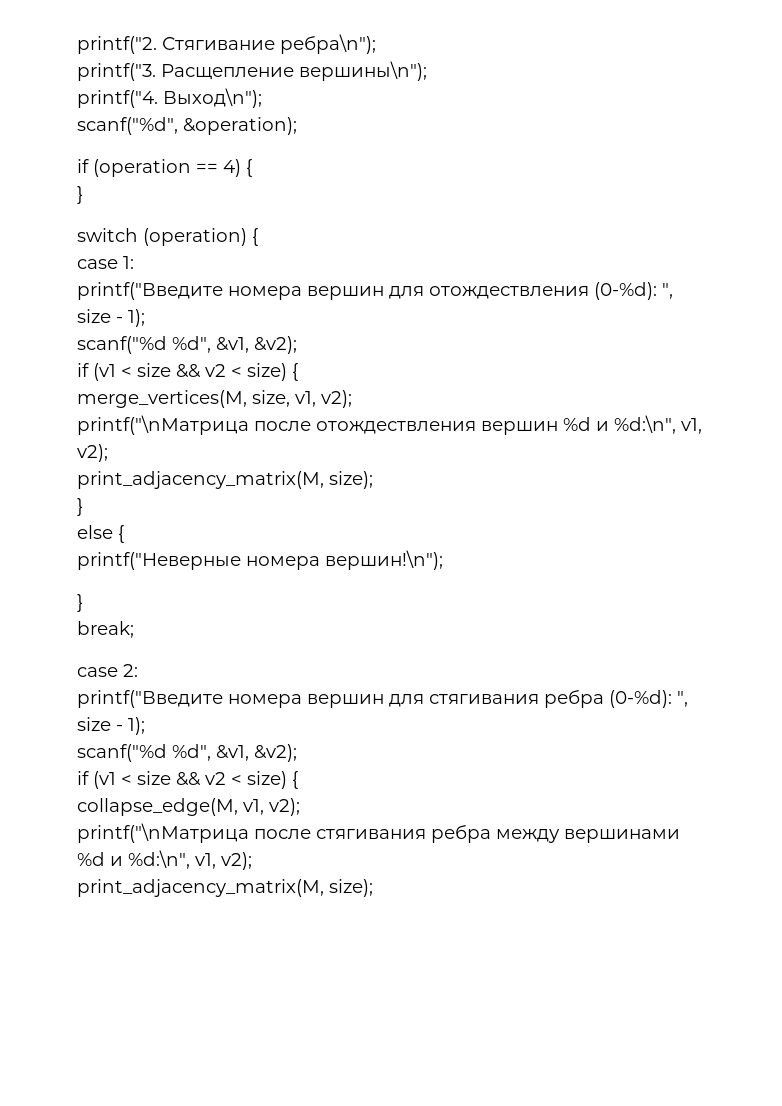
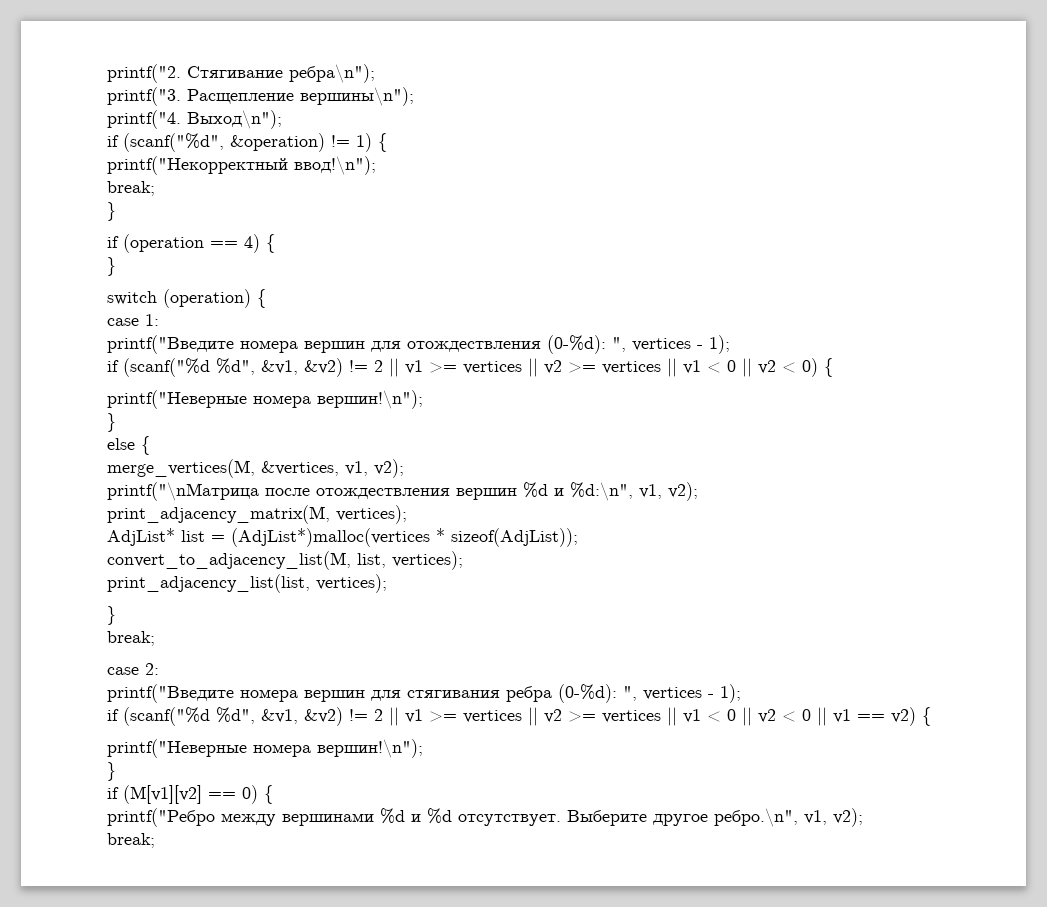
- scanf("%d", &operation);
+ if (scanf("%d", &operation) != 1) {
+ printf("Некорректный ввод!\n");
+ break;
+ }
- printf("Введите номера вершин для отождествления (0-%d): ", size - 1);
- scanf("%d %d", &v1, &v2);
- if (v1 < size && v2 < size) {
+ printf("Введите номера вершин для отождествления (0-%d): ", vertices - 1);
+ if (scanf("%d %d", &v1, &v2) != 2 || v1 >= vertices || v2 >= vertices || v1 < 0 || v2 < 0) {
+ printf("Неверные номера вершин!\n");
+ }
+ else {
- merge_vertices(M, size, v1, v2);
+ merge_vertices(M, &vertices, v1, v2);
  printf("\nМатрица после отождествления вершин %d и %d:\n", v1, v2);
- print_adjacency_matrix(M, size);
- }
- else {
- printf("Неверные номера вершин!\n");
+ print_adjacency_matrix(M, vertices);
+ AdjList* list = (AdjList*)malloc(vertices * sizeof(AdjList));
+ convert_to_adjacency_list(M, list, vertices);
+ print_adjacency_list(list, vertices);
- printf("Введите номера вершин для стягивания ребра (0-%d): ", size - 1);
- scanf("%d %d", &v1, &v2);
- if (v1 < size && v2 < size) {
- collapse_edge(M, v1, v2);
- printf("\nМатрица после стягивания ребра между вершинами %d и %d:\n", v1, v2);
- print_adjacency_matrix(M, size);
+ printf("Введите номера вершин для стягивания ребра (0-%d): ", vertices - 1);
+ if (scanf("%d %d", &v1, &v2) != 2 || v1 >= vertices || v2 >= vertices || v1 < 0 || v2 < 0 || v1 == v2) {
+ printf("Неверные номера вершин!\n");
+ }
+ if (M[v1][v2] == 0) {
+ printf("Ребро между вершинами %d и %d отсутствует. Выберите другое ребро.\n", v1, v2);
+ break;

